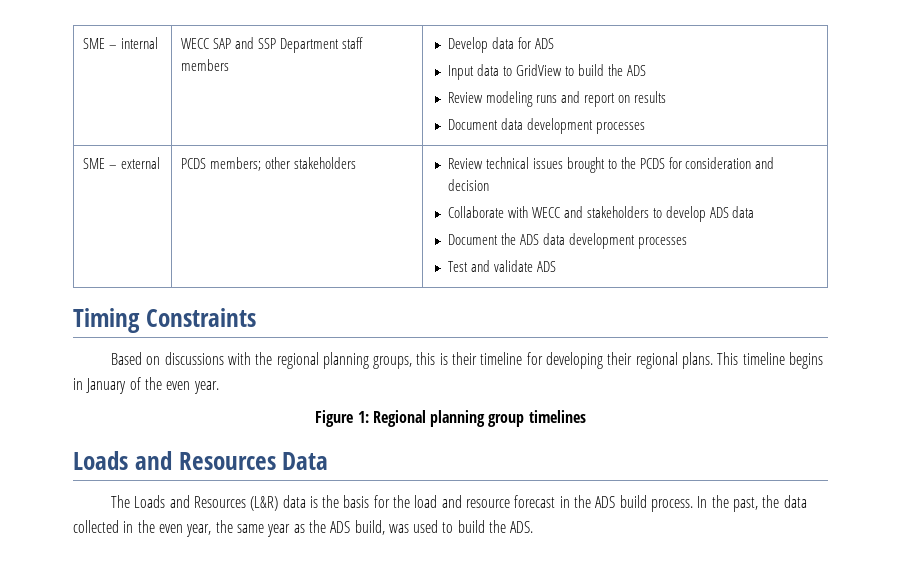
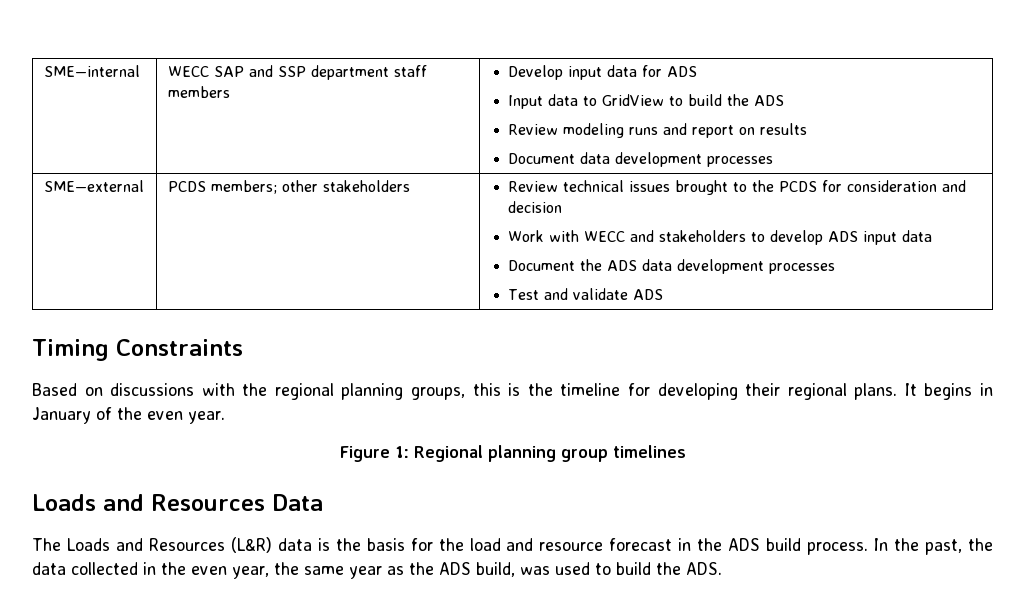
- SME – internal | WECC SAP and SSP Department staff members | Develop data for ADS
+ SME—internal | WECC SAP and SSP department staff members | Develop input data for ADS
- SME – external | PCDS members; other stakeholders | Review technical issues brought to the PCDS for consideration and decision
- Collaborate with WECC and stakeholders to develop ADS data
+ SME—external | PCDS members; other stakeholders | Review technical issues brought to the PCDS for consideration and decision
+ Work with WECC and stakeholders to develop ADS input data
- Based on discussions with the regional planning groups, this is their timeline for developing their regional plans.
+ Based on discussions with the regional planning groups, this is the timeline for developing their regional plans.
- This timeline begins in January of the even year.
+ It begins in January of the even year.

